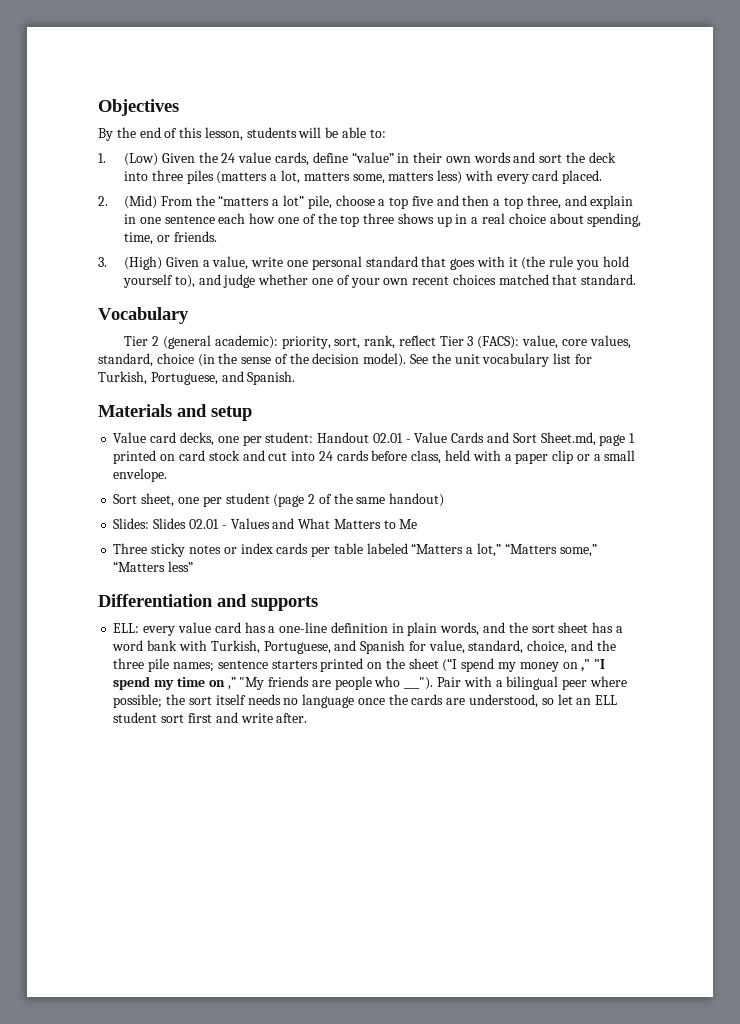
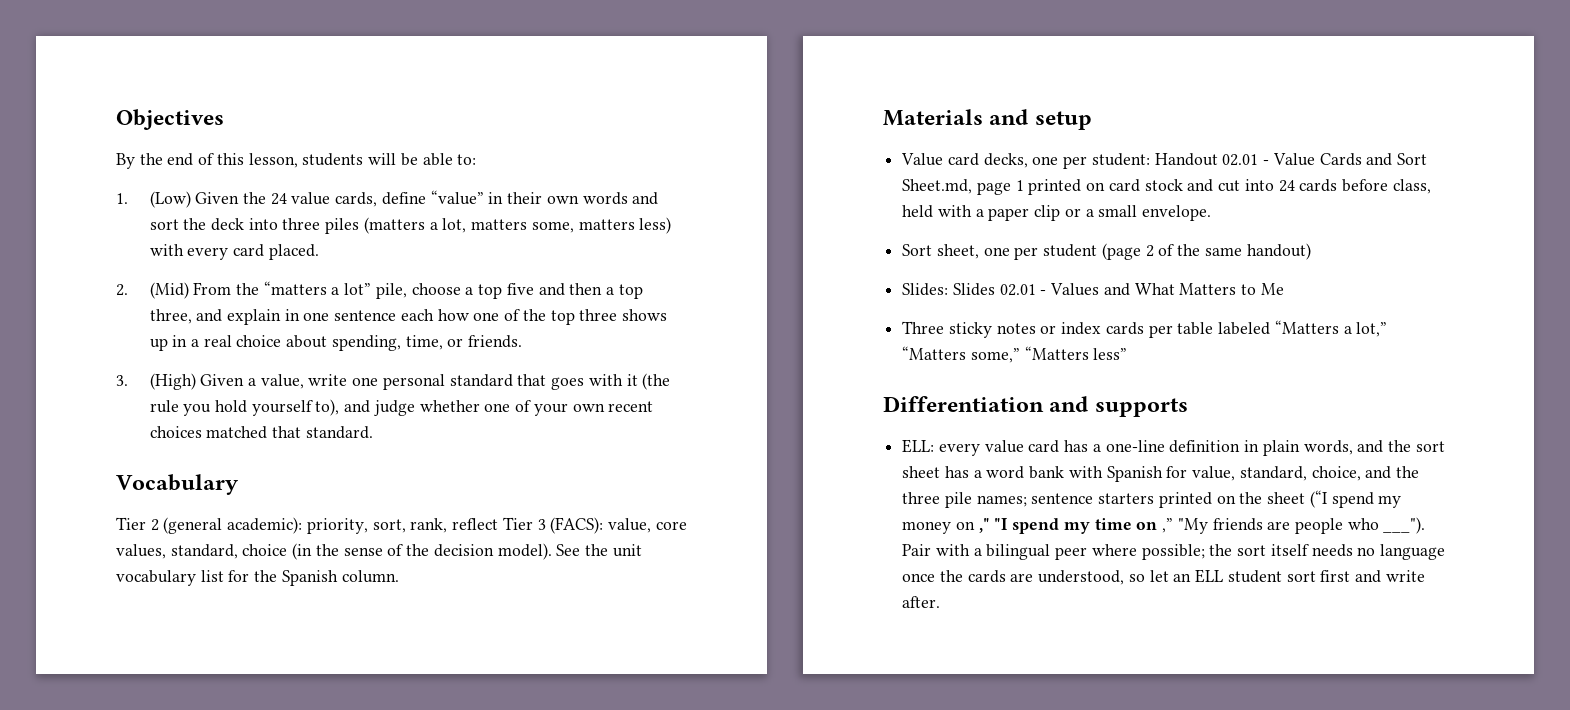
- See the unit vocabulary list for Turkish, Portuguese, and Spanish.
+ See the unit vocabulary list for the Spanish column.
- ELL: every value card has a one-line definition in plain words, and the sort sheet has a word bank with Turkish, Portuguese, and Spanish for value, standard, choice, and the three pile names; sentence starters printed on the sheet (“I spend my money on ," "I spend my time on ,” "My friends are people who ___").
+ ELL: every value card has a one-line definition in plain words, and the sort sheet has a word bank with Spanish for value, standard, choice, and the three pile names; sentence starters printed on the sheet (“I spend my money on ," "I spend my time on ,” "My friends are people who ___").

